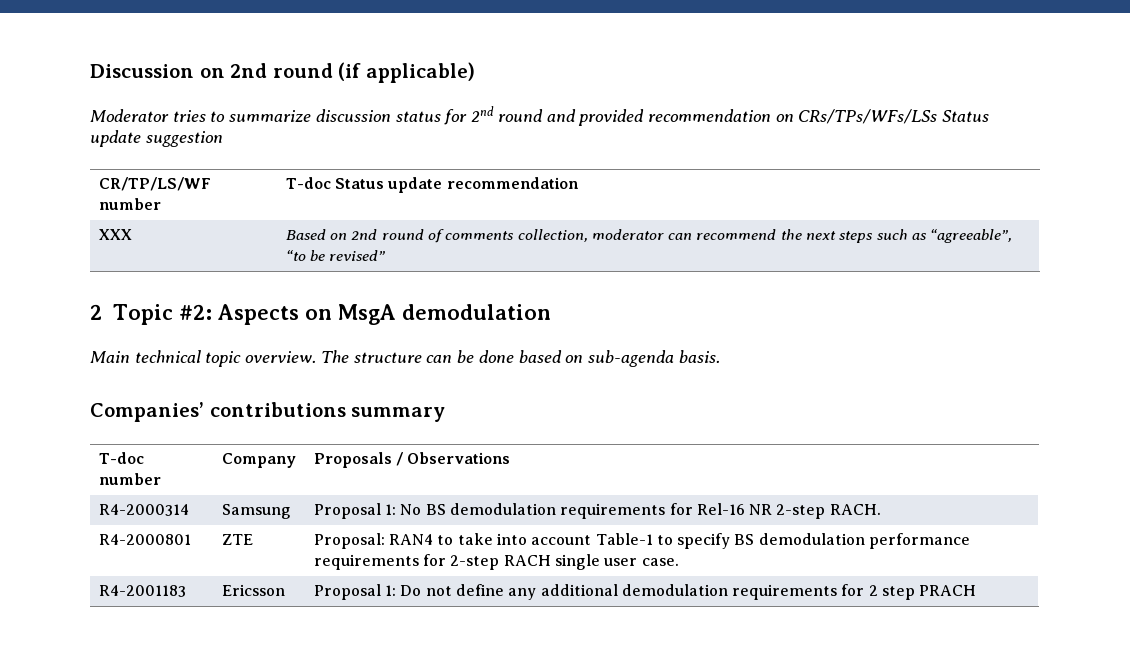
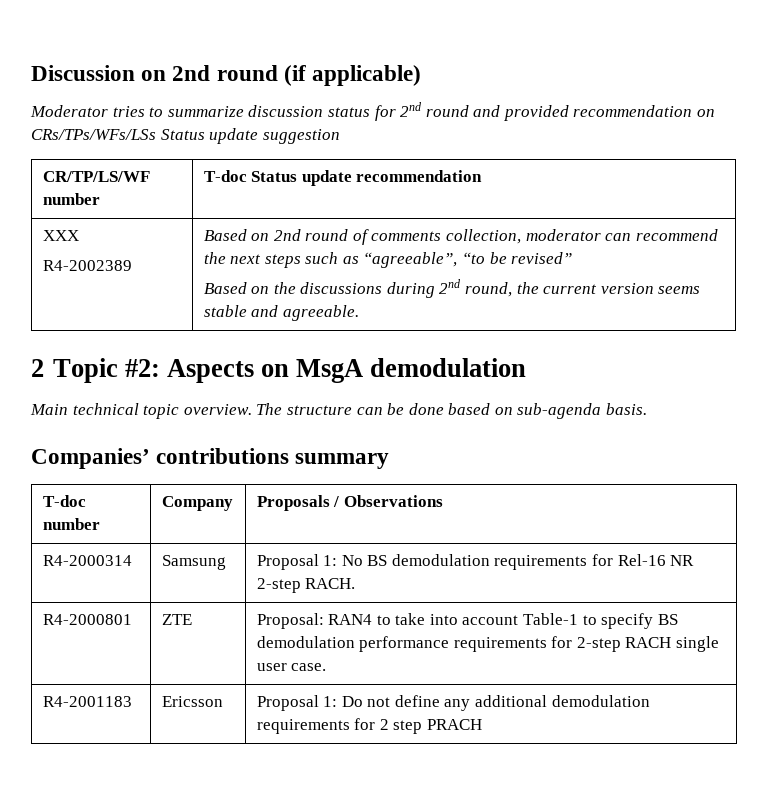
- XXX | Based on 2nd round of comments collection, moderator can recommend the next steps such as “agreeable”, “to be revised”
+ XXX
+ R4-2002389 | Based on 2nd round of comments collection, moderator can recommend the next steps such as “agreeable”, “to be revised”
+ Based on the discussions during 2nd round, the current version seems stable and agreeable.

